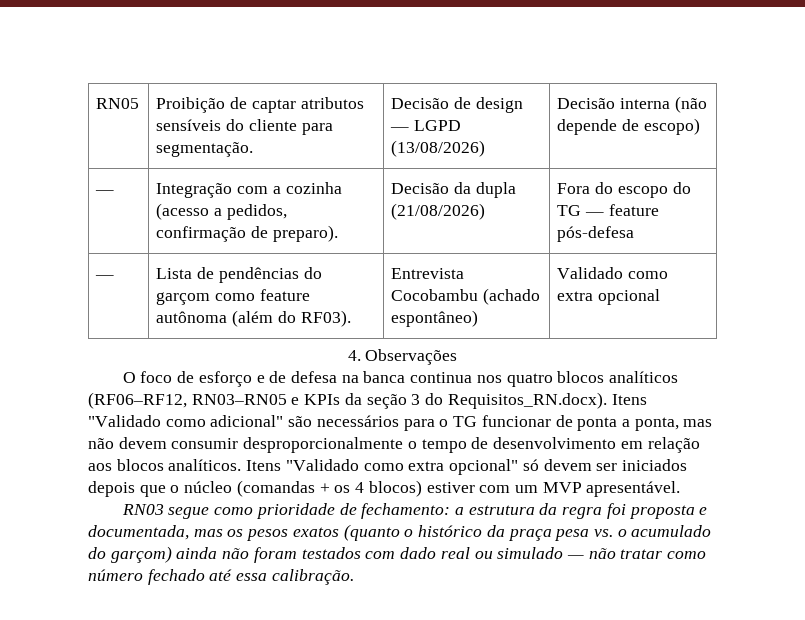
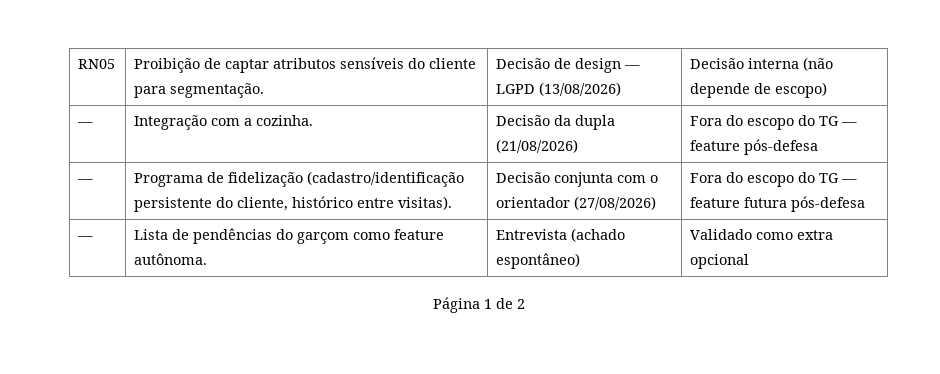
- — | Integração com a cozinha (acesso a pedidos, confirmação de preparo). | Decisão da dupla (21/08/2026) | Fora do escopo do TG — feature pós-defesa
+ — | Integração com a cozinha. | Decisão da dupla (21/08/2026) | Fora do escopo do TG — feature pós-defesa
+ — | Programa de fidelização (cadastro/identificação persistente do cliente, histórico entre visitas). | Decisão conjunta com o orientador (27/08/2026) | Fora do escopo do TG — feature futura pós-defesa
- — | Lista de pendências do garçom como feature autônoma (além do RF03). | Entrevista Cocobambu (achado espontâneo) | Validado como extra opcional
+ — | Lista de pendências do garçom como feature autônoma. | Entrevista (achado espontâneo) | Validado como extra opcional
- 4. Observações
- O foco de esforço e de defesa na banca continua nos quatro blocos analíticos (RF06–RF12, RN03–RN05 e KPIs da seção 3 do Requisitos_RN.docx). Itens "Validado como adicional" são necessários para o TG funcionar de ponta a ponta, mas não devem consumir desproporcionalmente o tempo de desenvolvimento em relação aos blocos analíticos. Itens "Validado como extra opcional" só devem ser iniciados depois que o núcleo (comandas + os 4 blocos) estiver com um MVP apresentável.
- RN03 segue como prioridade de fechamento: a estrutura da regra foi proposta e documentada, mas os pesos exatos (quanto o histórico da praça pesa vs. o acumulado do garçom) ainda não foram testados com dado real ou simulado — não tratar como número fechado até essa calibração.
+ Página 1 de 2

